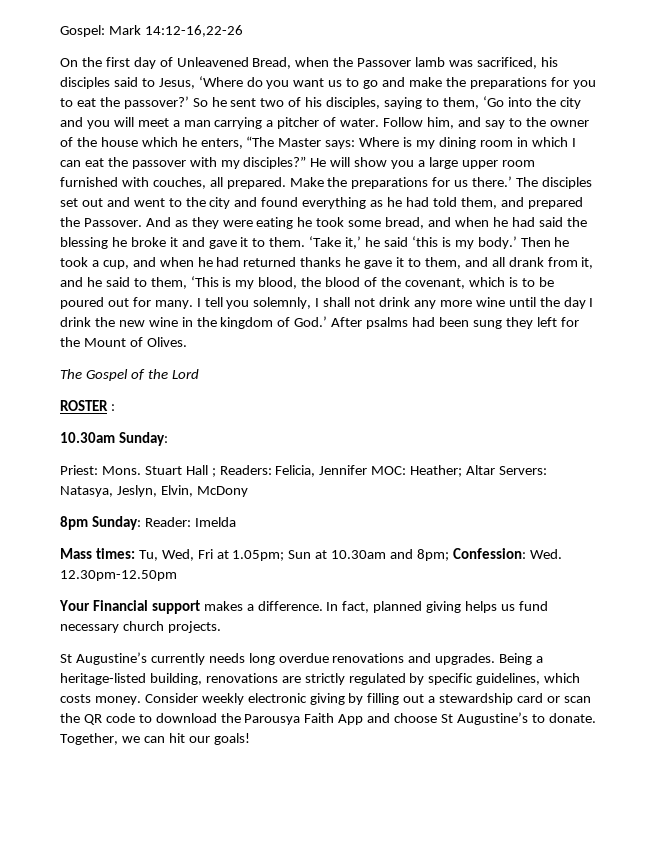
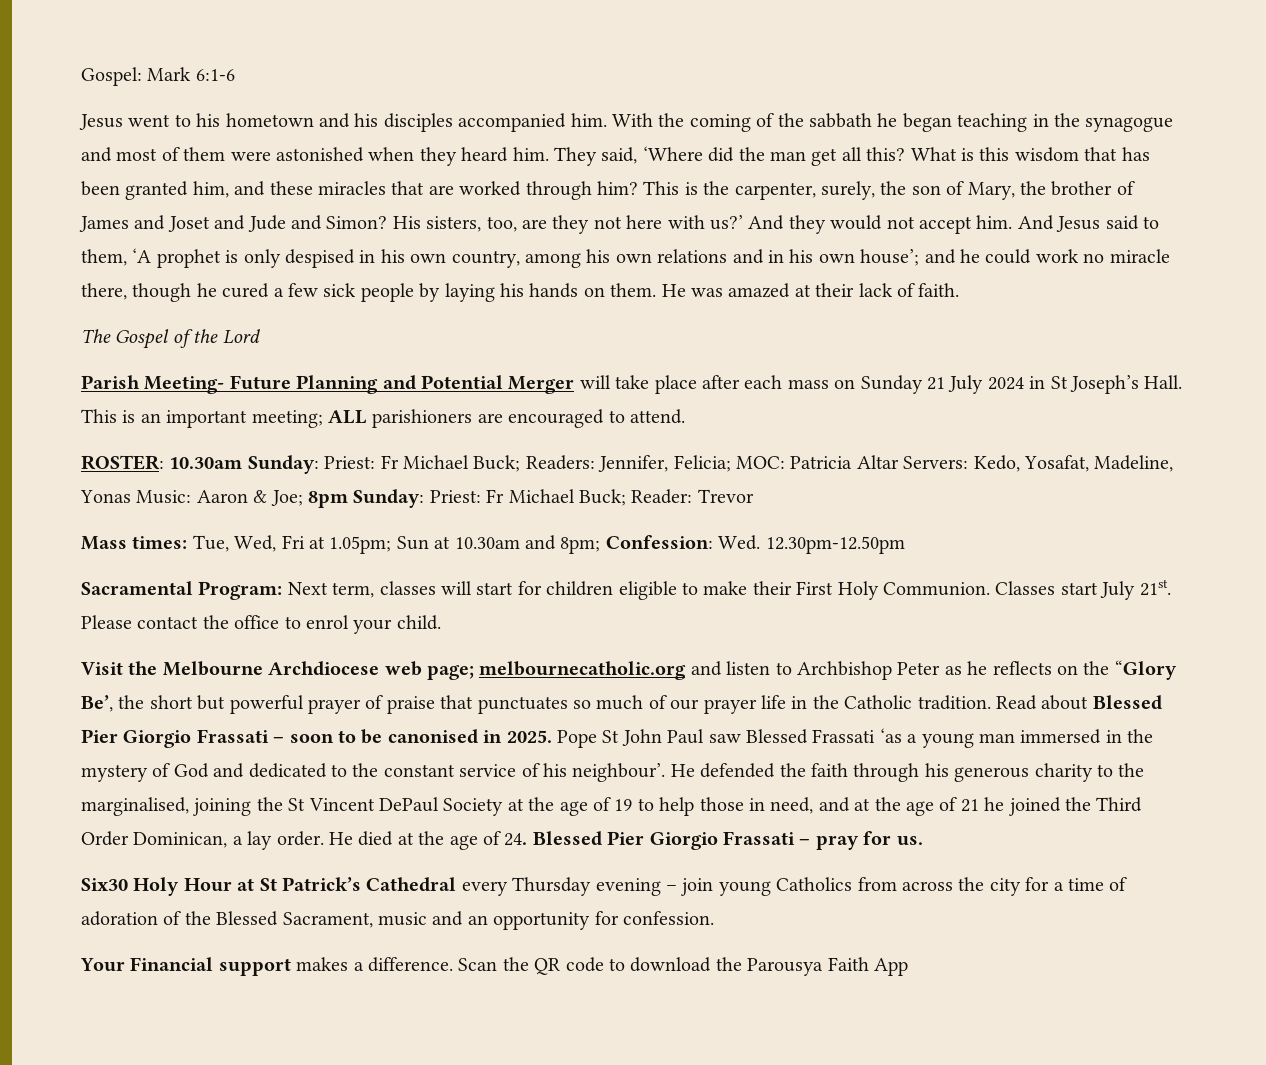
- Gospel: Mark 14:12-16,22-26
- On the first day of Unleavened Bread, when the Passover lamb was sacrificed, his disciples said to Jesus, ‘Where do you want us to go and make the preparations for you to eat the passover?’ So he sent two of his disciples, saying to them, ‘Go into the city and you will meet a man carrying a pitcher of water. Follow him, and say to the owner of the house which he enters, “The Master says: Where is my dining room in which I can eat the passover with my disciples?” He will show you a large upper room furnished with couches, all prepared. Make the preparations for us there.’ The disciples set out and went to the city and found everything as he had told them, and prepared the Passover. And as they were eating he took some bread, and when he had said the blessing he broke it and gave it to them. ‘Take it,’ he said ‘this is my body.’ Then he took a cup, and when he had returned thanks he gave it to them, and all drank from it, and he said to them, ‘This is my blood, the blood of the covenant, which is to be poured out for many. I tell you solemnly, I shall not drink any more wine until the day I drink the new wine in the kingdom of God.’ After psalms had been sung they left for the Mount of Olives.
+ Gospel: Mark 6:1-6
+ Jesus went to his hometown and his disciples accompanied him. With the coming of the sabbath he began teaching in the synagogue and most of them were astonished when they heard him. They said, ‘Where did the man get all this? What is this wisdom that has been granted him, and these miracles that are worked through him? This is the carpenter, surely, the son of Mary, the brother of James and Joset and Jude and Simon? His sisters, too, are they not here with us?’ And they would not accept him. And Jesus said to them, ‘A prophet is only despised in his own country, among his own relations and in his own house’; and he could work no miracle there, though he cured a few sick people by laying his hands on them. He was amazed at their lack of faith.
- ROSTER :
- 10.30am Sunday:
- Priest: Mons. Stuart Hall ; Readers: Felicia, Jennifer MOC: Heather; Altar Servers: Natasya, Jeslyn, Elvin, McDony
- 8pm Sunday: Reader: Imelda
+ Parish Meeting- Future Planning and Potential Merger will take place after each mass on Sunday 21 July 2024 in St Joseph’s Hall. This is an important meeting; ALL parishioners are encouraged to attend.
+ ROSTER: 10.30am Sunday: Priest: Fr Michael Buck; Readers: Jennifer, Felicia; MOC: Patricia Altar Servers: Kedo, Yosafat, Madeline, Yonas Music: Aaron & Joe; 8pm Sunday: Priest: Fr Michael Buck; Reader: Trevor
- Mass times: Tu, Wed, Fri at 1.05pm; Sun at 10.30am and 8pm; Confession: Wed. 12.30pm-12.50pm
+ Mass times: Tue, Wed, Fri at 1.05pm; Sun at 10.30am and 8pm; Confession: Wed. 12.30pm-12.50pm
+ Sacramental Program: Next term, classes will start for children eligible to make their First Holy Communion. Classes start July 21st. Please contact the office to enrol your child.
+ Visit the Melbourne Archdiocese web page; melbournecatholic.org and listen to Archbishop Peter as he reflects on the “Glory Be’, the short but powerful prayer of praise that punctuates so much of our prayer life in the Catholic tradition. Read about Blessed Pier Giorgio Frassati – soon to be canonised in 2025. Pope St John Paul saw Blessed Frassati ‘as a young man immersed in the mystery of God and dedicated to the constant service of his neighbour’. He defended the faith through his generous charity to the marginalised, joining the St Vincent DePaul Society at the age of 19 to help those in need, and at the age of 21 he joined the Third Order Dominican, a lay order. He died at the age of 24. Blessed Pier Giorgio Frassati – pray for us.
+ Six30 Holy Hour at St Patrick’s Cathedral every Thursday evening – join young Catholics from across the city for a time of adoration of the Blessed Sacrament, music and an opportunity for confession.
- In fact, planned giving helps us fund necessary church projects.
- St Augustine’s currently needs long overdue renovations and upgrades. Being a heritage-listed building, renovations are strictly regulated by specific guidelines, which costs money. Consider weekly electronic giving by filling out a stewardship card or scan the QR code to download the Parousya Faith App and choose St Augustine’s to donate. Together, we can hit our goals!
+ Scan the QR code to download the Parousya Faith App

